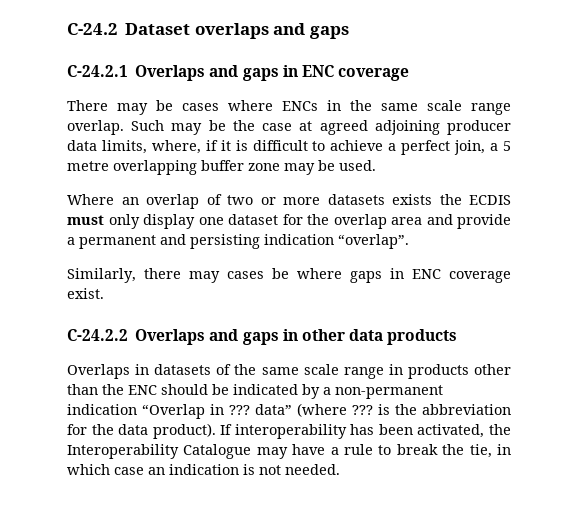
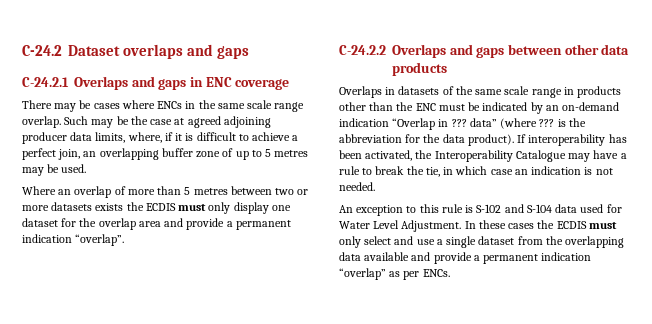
- Such may be the case at agreed adjoining producer data limits, where, if it is difficult to achieve a perfect join, a 5 metre overlapping buffer zone may be used.
+ Such may be the case at agreed adjoining producer data limits, where, if it is difficult to achieve a perfect join, an overlapping buffer zone of up to 5 metres may be used.
- Where an overlap of two or more datasets exists the ECDIS must only display one dataset for the overlap area and provide a permanent and persisting indication “overlap”.
+ Where an overlap of more than 5 metres between two or more datasets exists the ECDIS must only display one dataset for the overlap area and provide a permanent indication “overlap”.
- Similarly, there may cases be where gaps in ENC coverage exist.
- C-24.2.2 Overlaps and gaps in other data products
+ C-24.2.2 Overlaps and gaps between other data products
- Overlaps in datasets of the same scale range in products other than the ENC should be indicated by a non-permanent indication “Overlap in ??? data” (where ??? is the abbreviation for the data product).
+ Overlaps in datasets of the same scale range in products other than the ENC must be indicated by an on-demand indication “Overlap in ??? data” (where ??? is the abbreviation for the data product).
+ An exception to this rule is S-102 and S-104 data used for Water Level Adjustment. In these cases the ECDIS must only select and use a single dataset from the overlapping data available and provide a permanent indication “overlap” as per ENCs.

